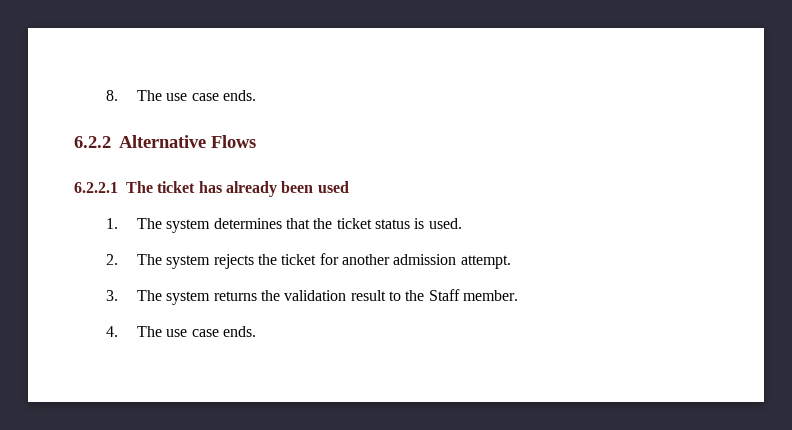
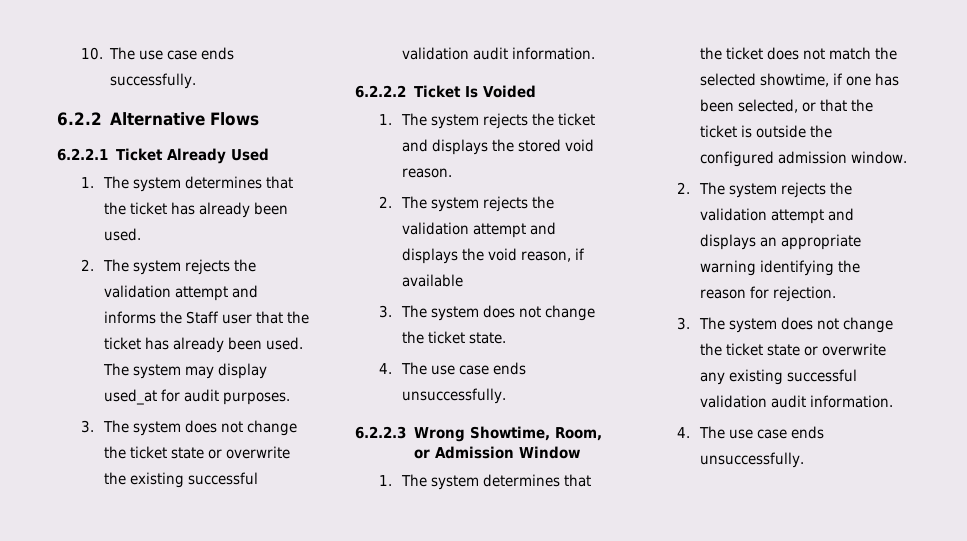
- 8. The use case ends.
+ 10. The use case ends successfully.
- 6.2.2.1 The ticket has already been used
- 1. The system determines that the ticket status is used.
+ 6.2.2.1 Ticket Already Used
+ 1. The system determines that the ticket has already been used.
- 2. The system rejects the ticket for another admission attempt.
- 3. The system returns the validation result to the Staff member.
- 4. The use case ends.
+ 2. The system rejects the validation attempt and informs the Staff user that the ticket has already been used. The system may display used_at for audit purposes.
+ 3. The system does not change the ticket state or overwrite the existing successful validation audit information.
+ 6.2.2.2 Ticket Is Voided
+ 1. The system rejects the ticket and displays the stored void reason.
+ 2. The system rejects the validation attempt and displays the void reason, if available
+ 3. The system does not change the ticket state.
+ 4. The use case ends unsuccessfully.
+ 6.2.2.3 Wrong Showtime, Room, or Admission Window
+ 1. The system determines that the ticket does not match the selected showtime, if one has been selected, or that the ticket is outside the configured admission window.
+ 2. The system rejects the validation attempt and displays an appropriate warning identifying the reason for rejection.
+ 3. The system does not change the ticket state or overwrite any existing successful validation audit information.
+ 4. The use case ends unsuccessfully.

